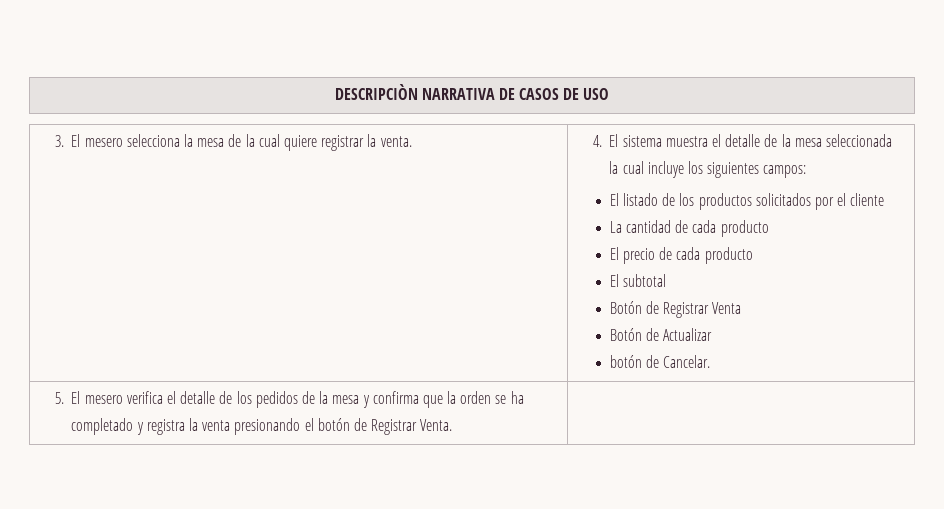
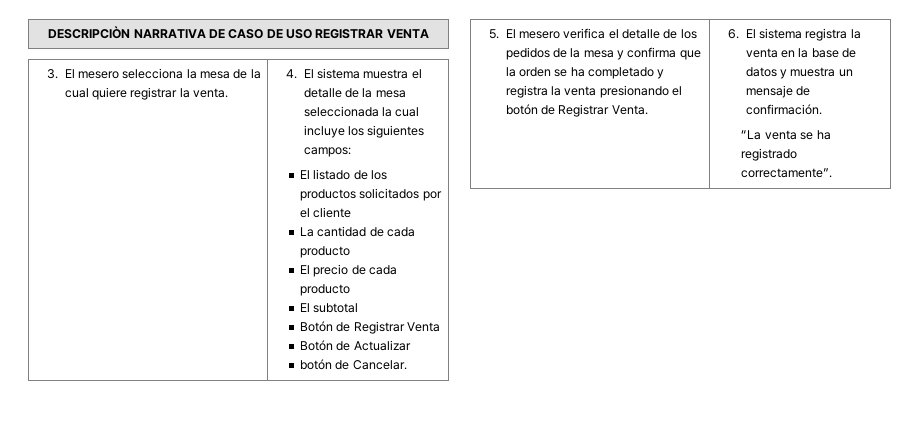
- DESCRIPCIÒN NARRATIVA DE CASOS DE USO
+ DESCRIPCIÒN NARRATIVA DE CASO DE USO REGISTRAR VENTA
+ 6. El sistema registra la venta en la base de datos y muestra un mensaje de confirmación.
+ “La venta se ha registrado correctamente”.

